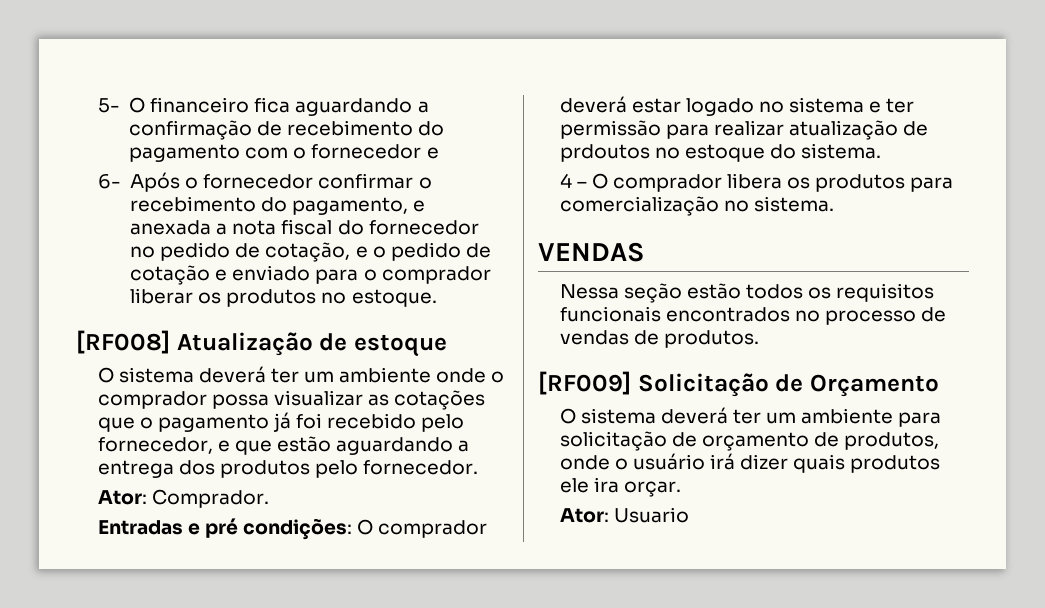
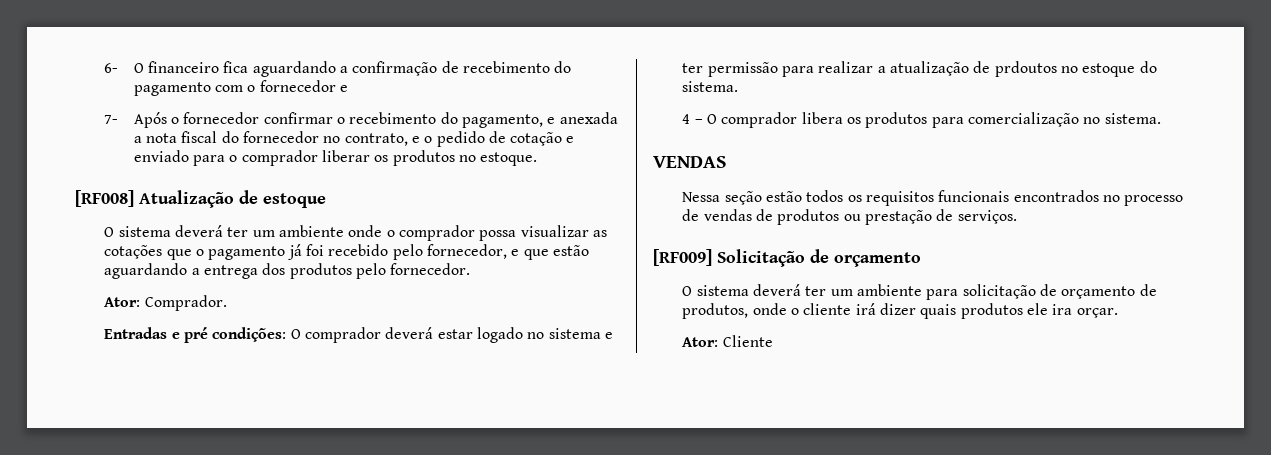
- 5- O financeiro fica aguardando a confirmação de recebimento do pagamento com o fornecedor e
+ 6- O financeiro fica aguardando a confirmação de recebimento do pagamento com o fornecedor e
- 6- Após o fornecedor confirmar o recebimento do pagamento, e anexada a nota fiscal do fornecedor no pedido de cotação, e o pedido de cotação e enviado para o comprador liberar os produtos no estoque.
+ 7- Após o fornecedor confirmar o recebimento do pagamento, e anexada a nota fiscal do fornecedor no contrato, e o pedido de cotação e enviado para o comprador liberar os produtos no estoque.
- Entradas e pré condições: O comprador deverá estar logado no sistema e ter permissão para realizar atualização de prdoutos no estoque do sistema.
+ Entradas e pré condições: O comprador deverá estar logado no sistema e ter permissão para realizar a atualização de prdoutos no estoque do sistema.
- Nessa seção estão todos os requisitos funcionais encontrados no processo de vendas de produtos.
+ Nessa seção estão todos os requisitos funcionais encontrados no processo de vendas de produtos ou prestação de serviços.
- [RF009] Solicitação de Orçamento
+ [RF009] Solicitação de orçamento
- O sistema deverá ter um ambiente para solicitação de orçamento de produtos, onde o usuário irá dizer quais produtos ele ira orçar.
+ O sistema deverá ter um ambiente para solicitação de orçamento de produtos, onde o cliente irá dizer quais produtos ele ira orçar.
- Ator: Usuario
+ Ator: Cliente

